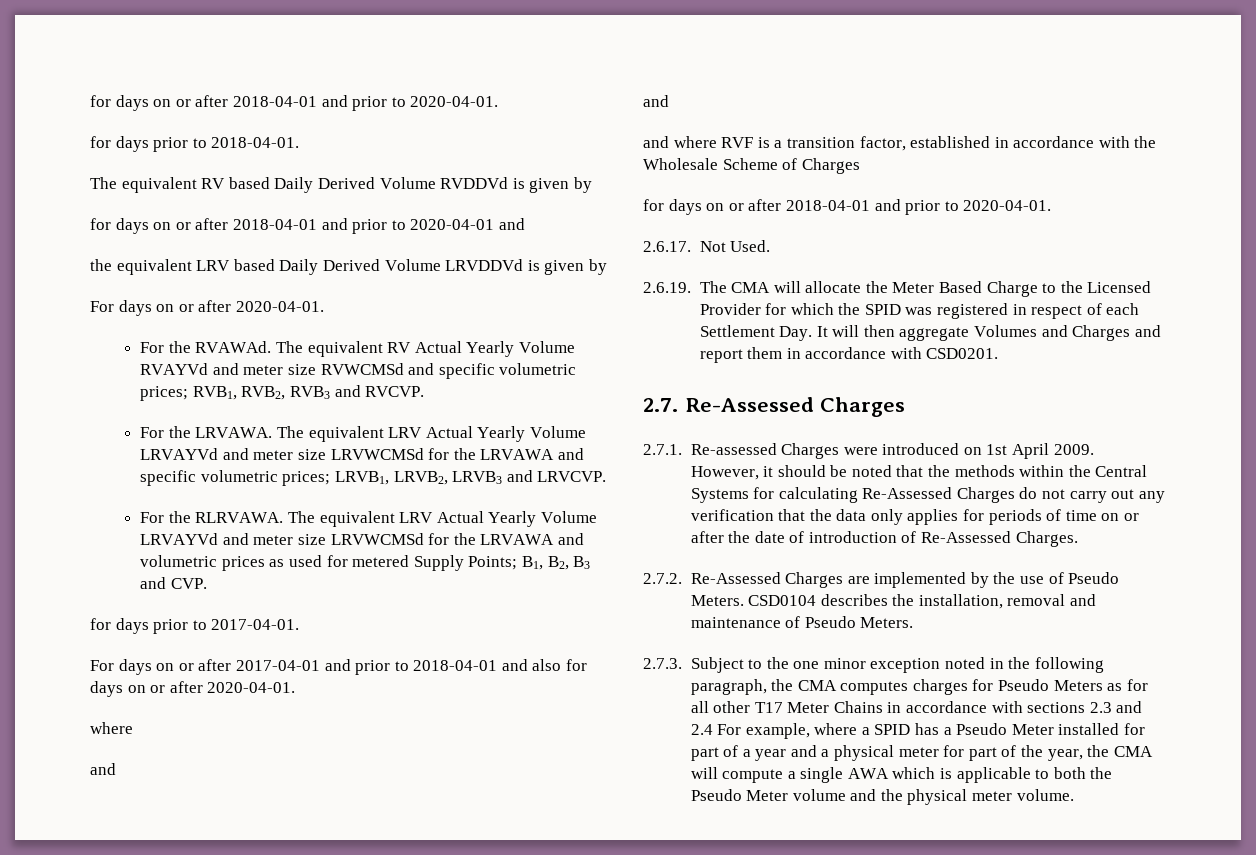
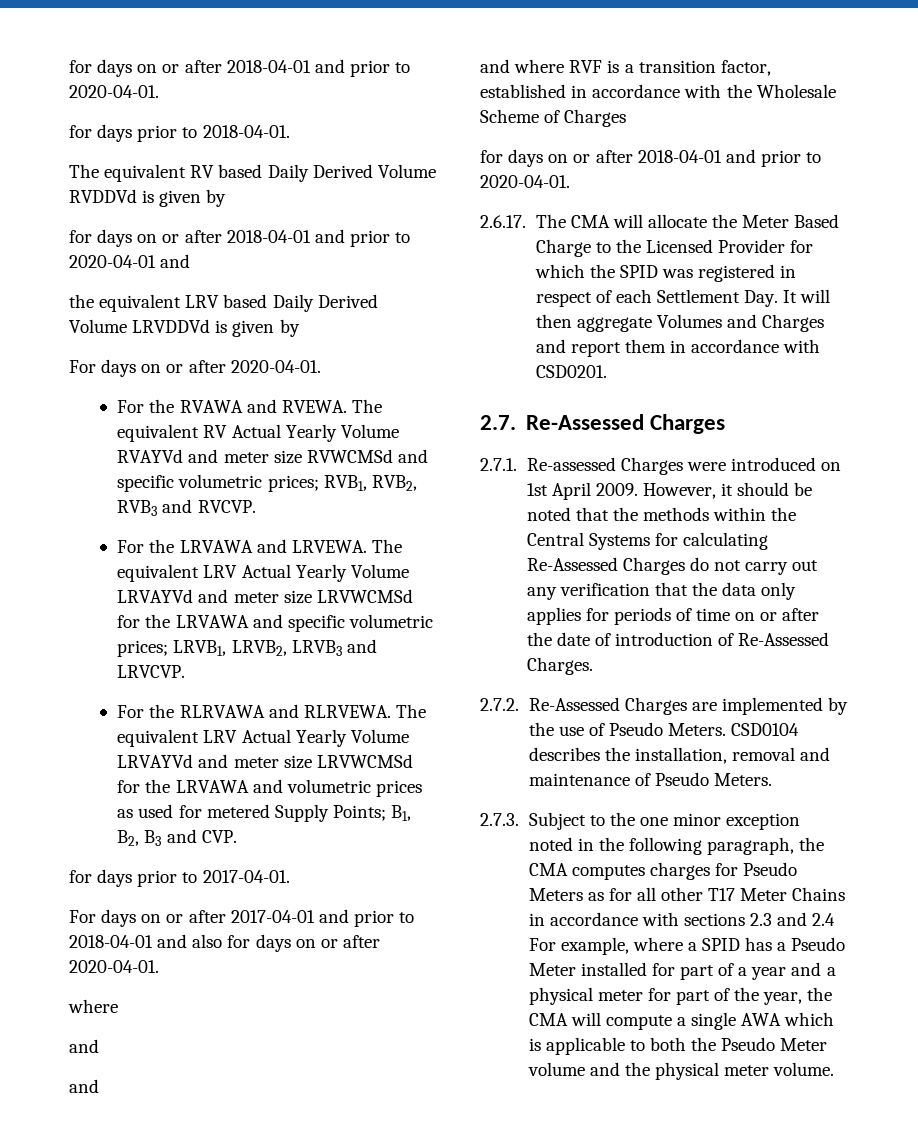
- For the RVAWAd.
+ For the RVAWA and RVEWA.
- For the LRVAWA.
+ For the LRVAWA and LRVEWA.
- For the RLRVAWA.
+ For the RLRVAWA and RLRVEWA.
- 2.6.17. Not Used.
- 2.6.19. The CMA will allocate the Meter Based Charge to the Licensed Provider for which the SPID was registered in respect of each Settlement Day. It will then aggregate Volumes and Charges and report them in accordance with CSD0201.
+ 2.6.17. The CMA will allocate the Meter Based Charge to the Licensed Provider for which the SPID was registered in respect of each Settlement Day. It will then aggregate Volumes and Charges and report them in accordance with CSD0201.

